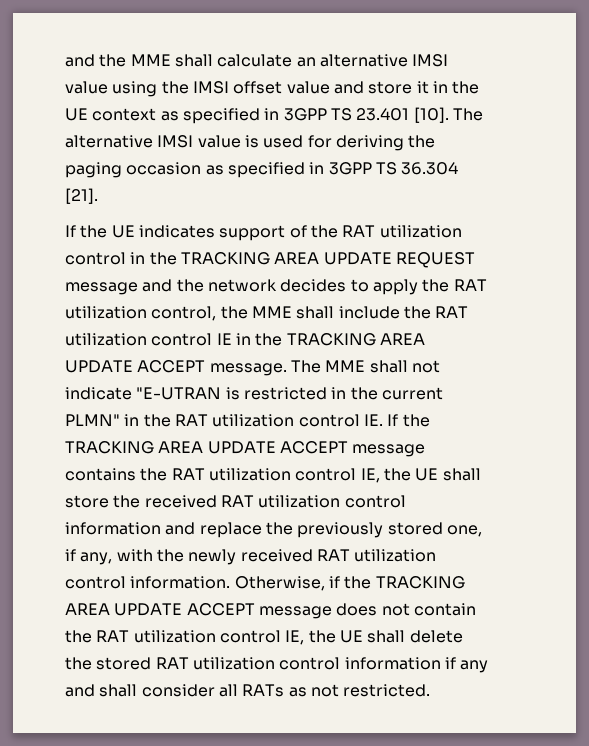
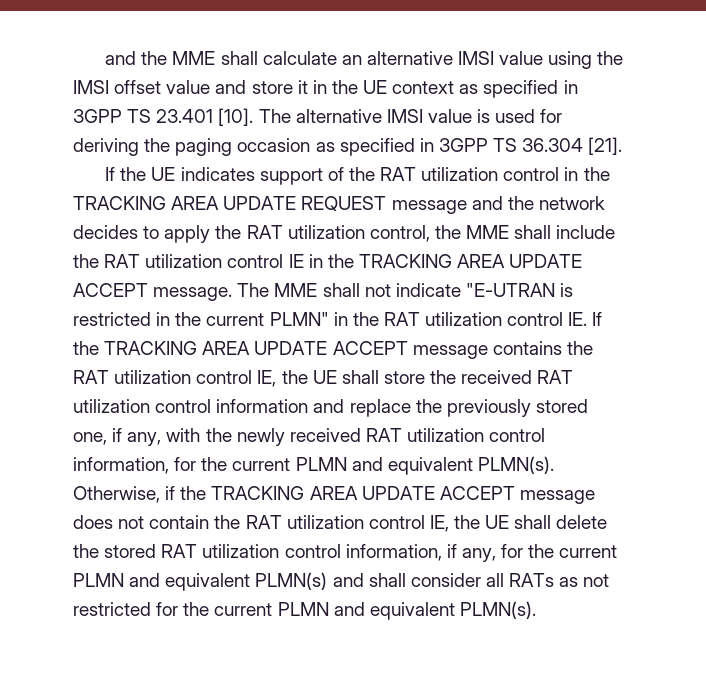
- The MME shall not indicate "E-UTRAN is restricted in the current PLMN" in the RAT utilization control IE. If the TRACKING AREA UPDATE ACCEPT message contains the RAT utilization control IE, the UE shall store the received RAT utilization control information and replace the previously stored one, if any, with the newly received RAT utilization control information.
+ The MME shall not indicate "E-UTRAN is restricted in the current PLMN" in the RAT utilization control IE. If the TRACKING AREA UPDATE ACCEPT message contains the RAT utilization control IE, the UE shall store the received RAT utilization control information and replace the previously stored one, if any, with the newly received RAT utilization control information, for the current PLMN and equivalent PLMN(s).
- Otherwise, if the TRACKING AREA UPDATE ACCEPT message does not contain the RAT utilization control IE, the UE shall delete the stored RAT utilization control information if any and shall consider all RATs as not restricted.
+ Otherwise, if the TRACKING AREA UPDATE ACCEPT message does not contain the RAT utilization control IE, the UE shall delete the stored RAT utilization control information, if any, for the current PLMN and equivalent PLMN(s) and shall consider all RATs as not restricted for the current PLMN and equivalent PLMN(s).

